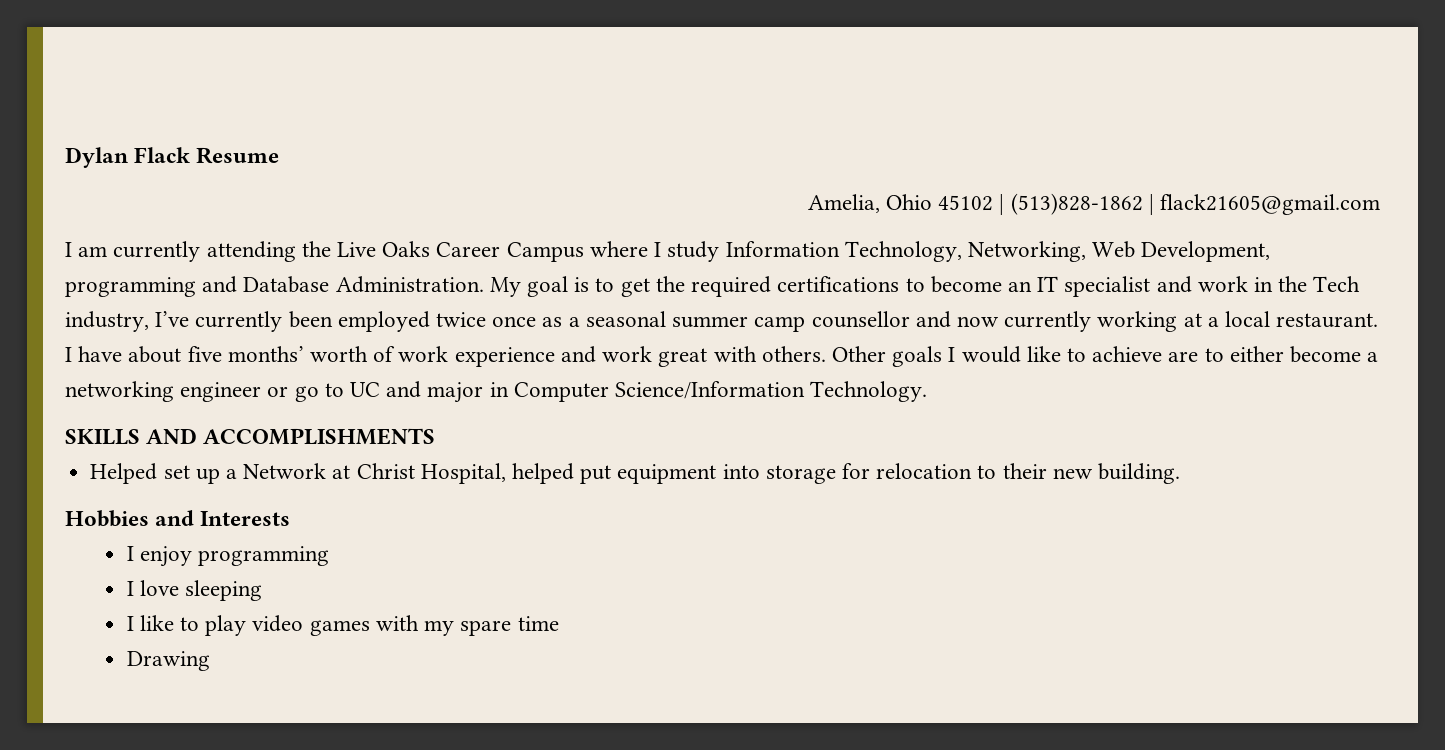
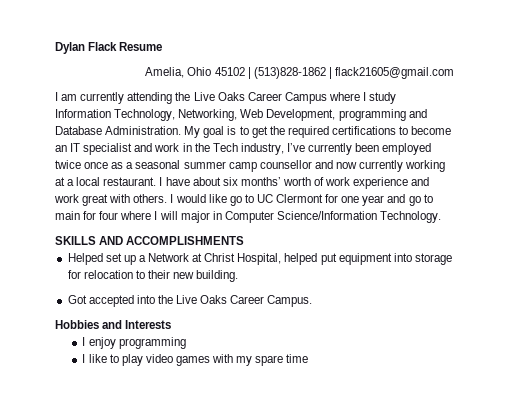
- I have about five months’ worth of work experience and work great with others.
+ I have about six months’ worth of work experience and work great with others.
- Other goals I would like to achieve are to either become a networking engineer or go to UC and major in Computer Science/Information Technology.
+ I would like go to UC Clermont for one year and go to main for four where I will major in Computer Science/Information Technology.
+ Got accepted into the Live Oaks Career Campus.
- I love sleeping
- Drawing

